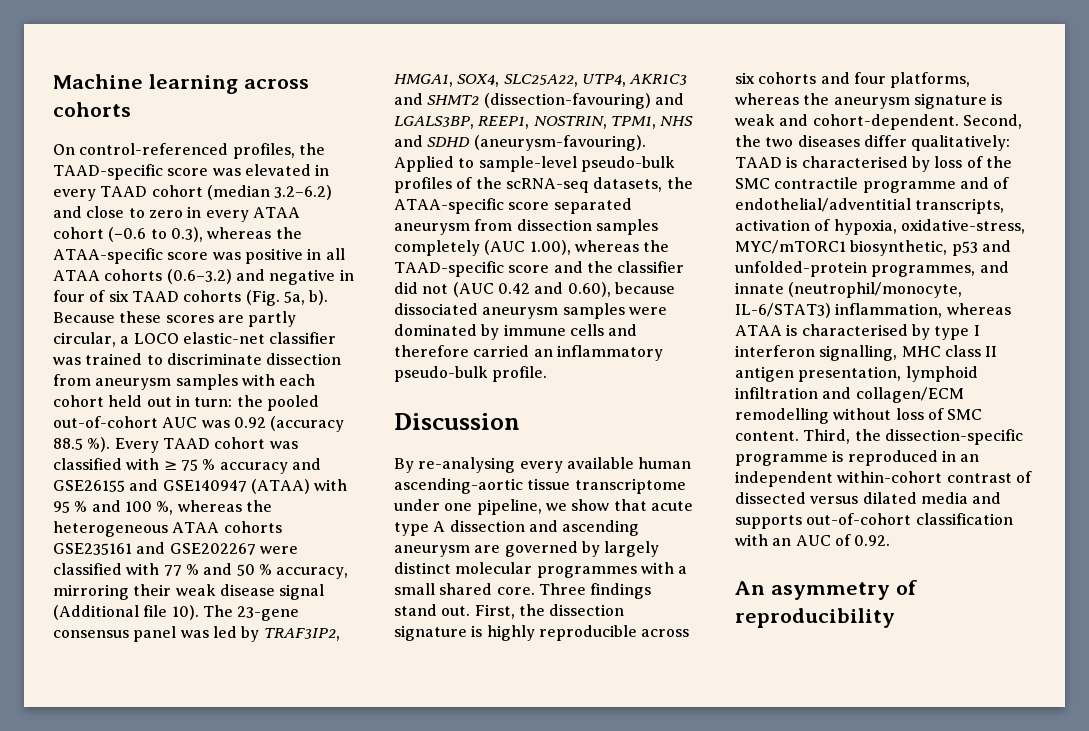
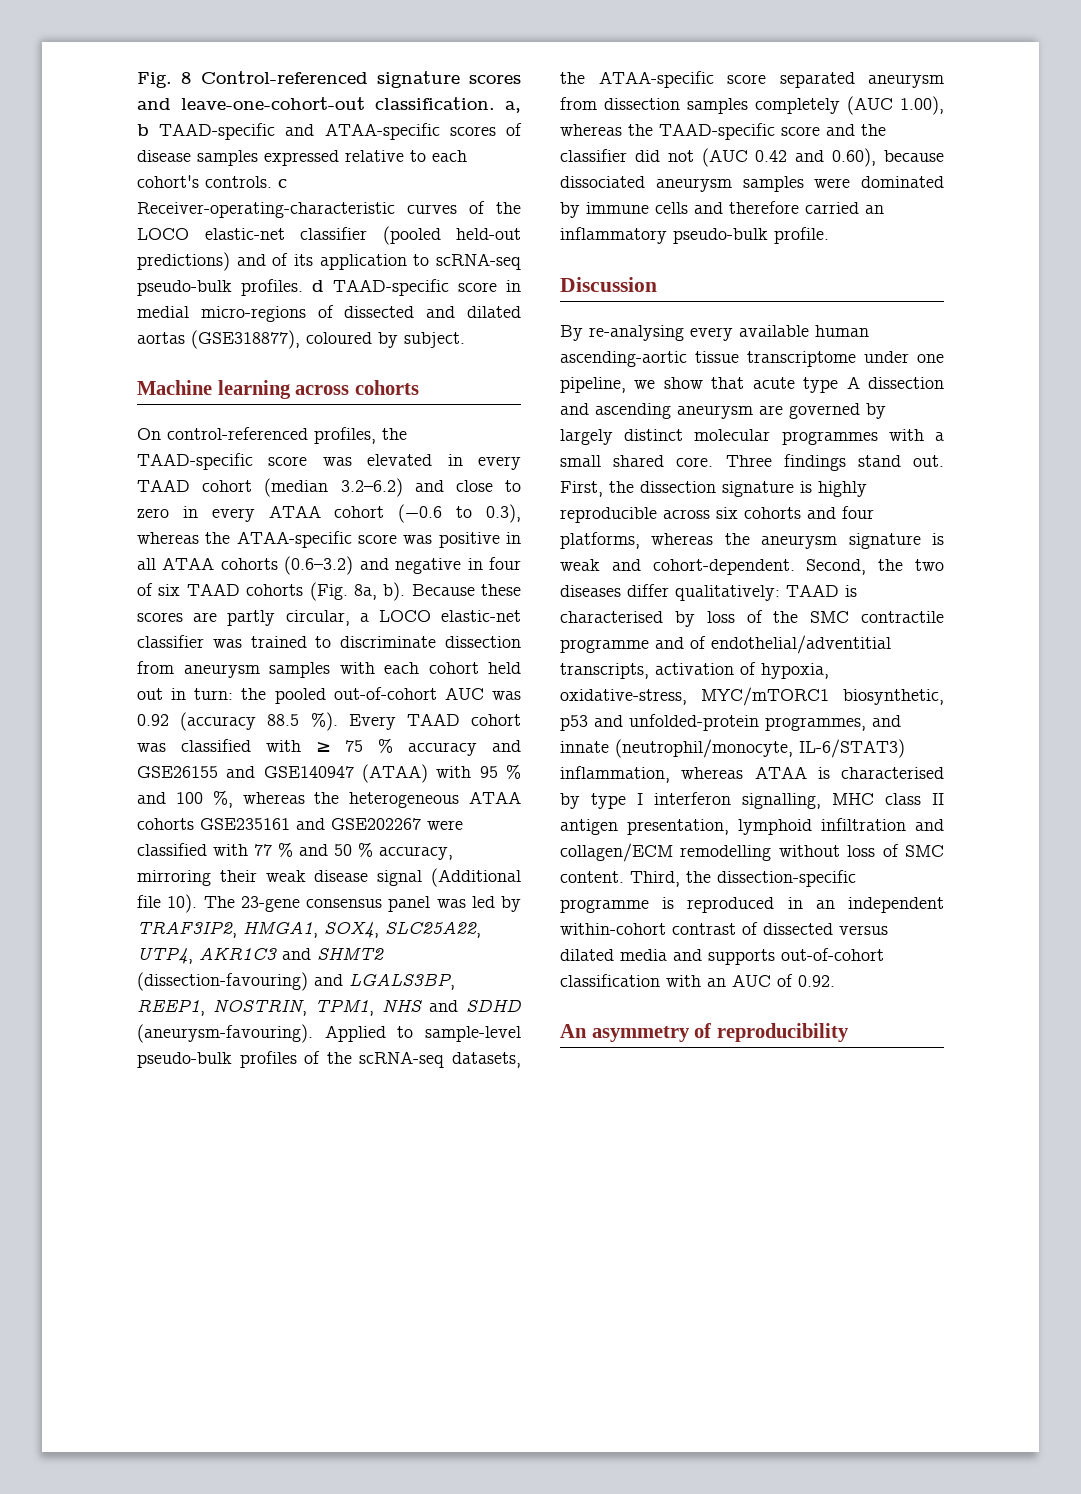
+ Fig. 8 Control-referenced signature scores and leave-one-cohort-out classification. a, b TAAD-specific and ATAA-specific scores of disease samples expressed relative to each cohort's controls. c Receiver-operating-characteristic curves of the LOCO elastic-net classifier (pooled held-out predictions) and of its application to scRNA-seq pseudo-bulk profiles. d TAAD-specific score in medial micro-regions of dissected and dilated aortas (GSE318877), coloured by subject.
- On control-referenced profiles, the TAAD-specific score was elevated in every TAAD cohort (median 3.2–6.2) and close to zero in every ATAA cohort (−0.6 to 0.3), whereas the ATAA-specific score was positive in all ATAA cohorts (0.6–3.2) and negative in four of six TAAD cohorts (Fig. 5a, b).
+ On control-referenced profiles, the TAAD-specific score was elevated in every TAAD cohort (median 3.2–6.2) and close to zero in every ATAA cohort (−0.6 to 0.3), whereas the ATAA-specific score was positive in all ATAA cohorts (0.6–3.2) and negative in four of six TAAD cohorts (Fig. 8a, b).

